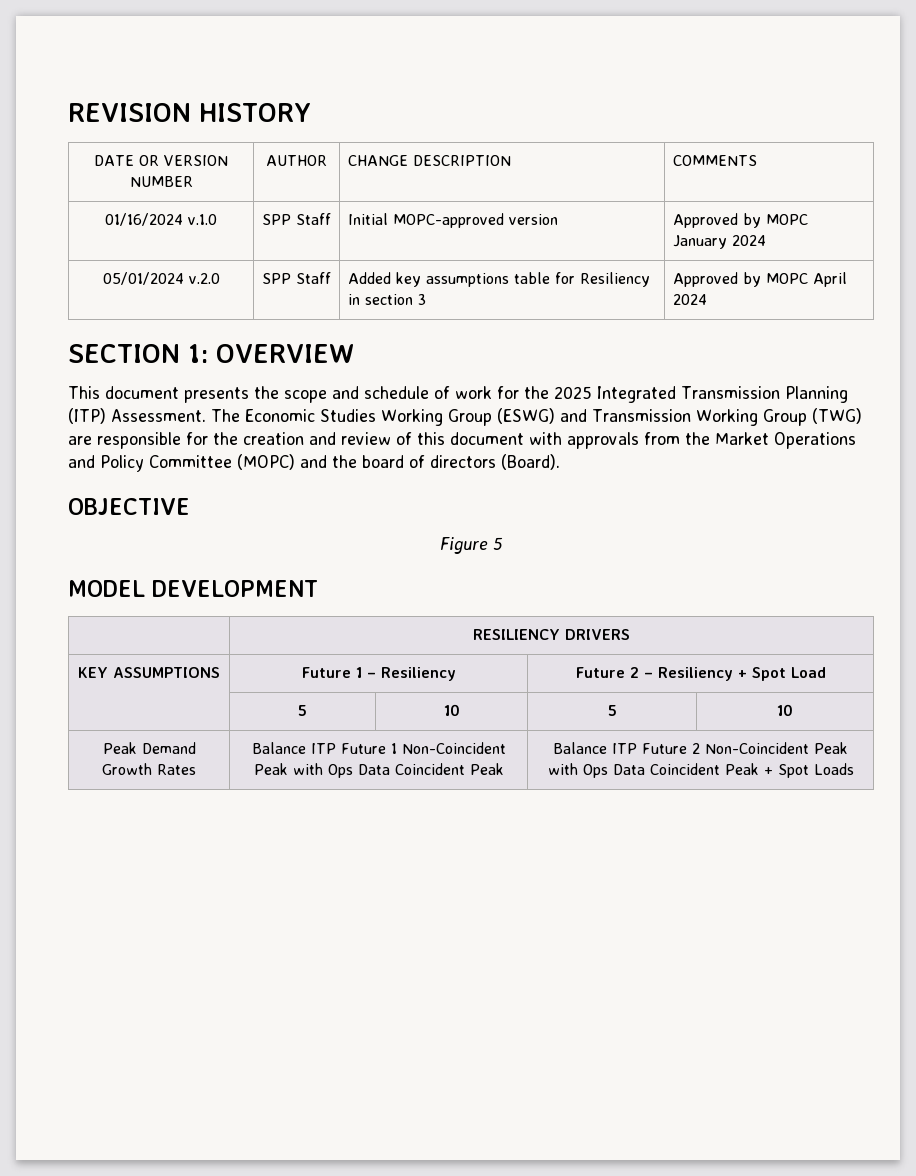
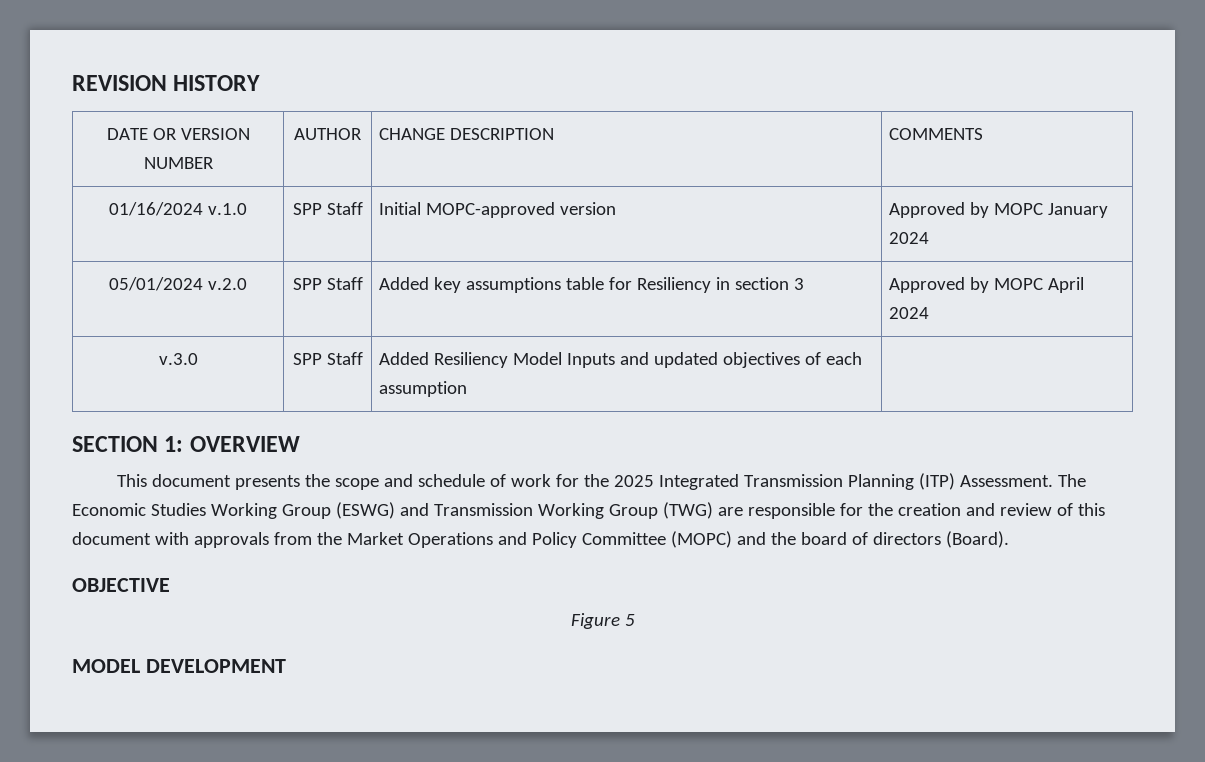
+ v.3.0 | SPP Staff | Added Resiliency Model Inputs and updated objectives of each assumption |
- | RESILIENCY DRIVERS
- KEY ASSUMPTIONS | Future 1 – Resiliency | Future 2 – Resiliency + Spot Load
- | 5 | 10 | 5 | 10
- Peak Demand Growth Rates | Balance ITP Future 1 Non-Coincident Peak with Ops Data Coincident Peak | Balance ITP Future 2 Non-Coincident Peak with Ops Data Coincident Peak + Spot Loads

